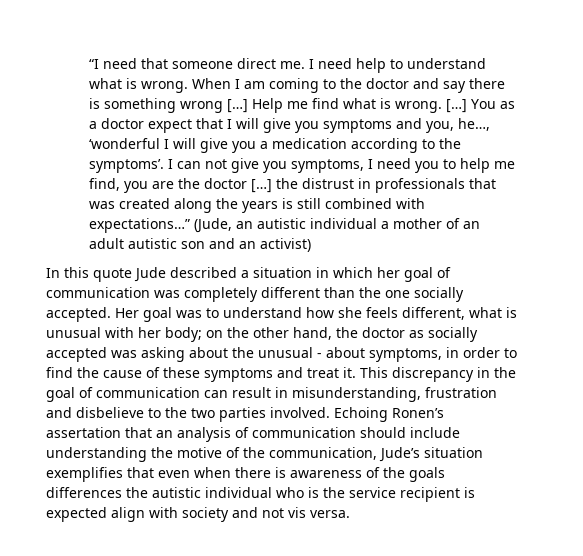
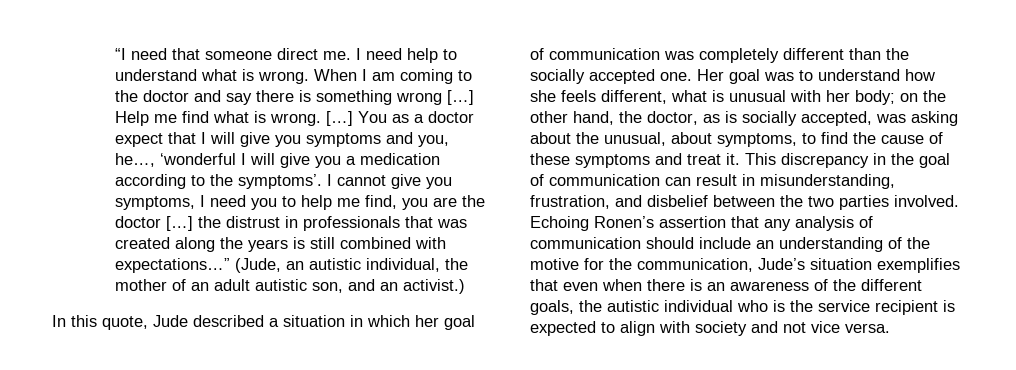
- I can not give you symptoms, I need you to help me find, you are the doctor […] the distrust in professionals that was created along the years is still combined with expectations…”
+ I cannot give you symptoms, I need you to help me find, you are the doctor […] the distrust in professionals that was created along the years is still combined with expectations…”
- (Jude, an autistic individual a mother of an adult autistic son and an activist)
+ (Jude, an autistic individual, the mother of an adult autistic son, and an activist.)
- In this quote Jude described a situation in which her goal of communication was completely different than the one socially accepted.
+ In this quote, Jude described a situation in which her goal of communication was completely different than the socially accepted one.
- Her goal was to understand how she feels different, what is unusual with her body; on the other hand, the doctor as socially accepted was asking about the unusual - about symptoms, in order to find the cause of these symptoms and treat it.
+ Her goal was to understand how she feels different, what is unusual with her body; on the other hand, the doctor, as is socially accepted, was asking about the unusual, about symptoms, to find the cause of these symptoms and treat it.
- This discrepancy in the goal of communication can result in misunderstanding, frustration and disbelieve to the two parties involved.
+ This discrepancy in the goal of communication can result in misunderstanding, frustration, and disbelief between the two parties involved.
- Echoing Ronen’s assertation that an analysis of communication should include understanding the motive of the communication, Jude’s situation exemplifies that even when there is awareness of the goals differences the autistic individual who is the service recipient is expected align with society and not vis versa.
+ Echoing Ronen’s assertion that any analysis of communication should include an understanding of the motive for the communication, Jude’s situation exemplifies that even when there is an awareness of the different goals, the autistic individual who is the service recipient is expected to align with society and not vice versa.

